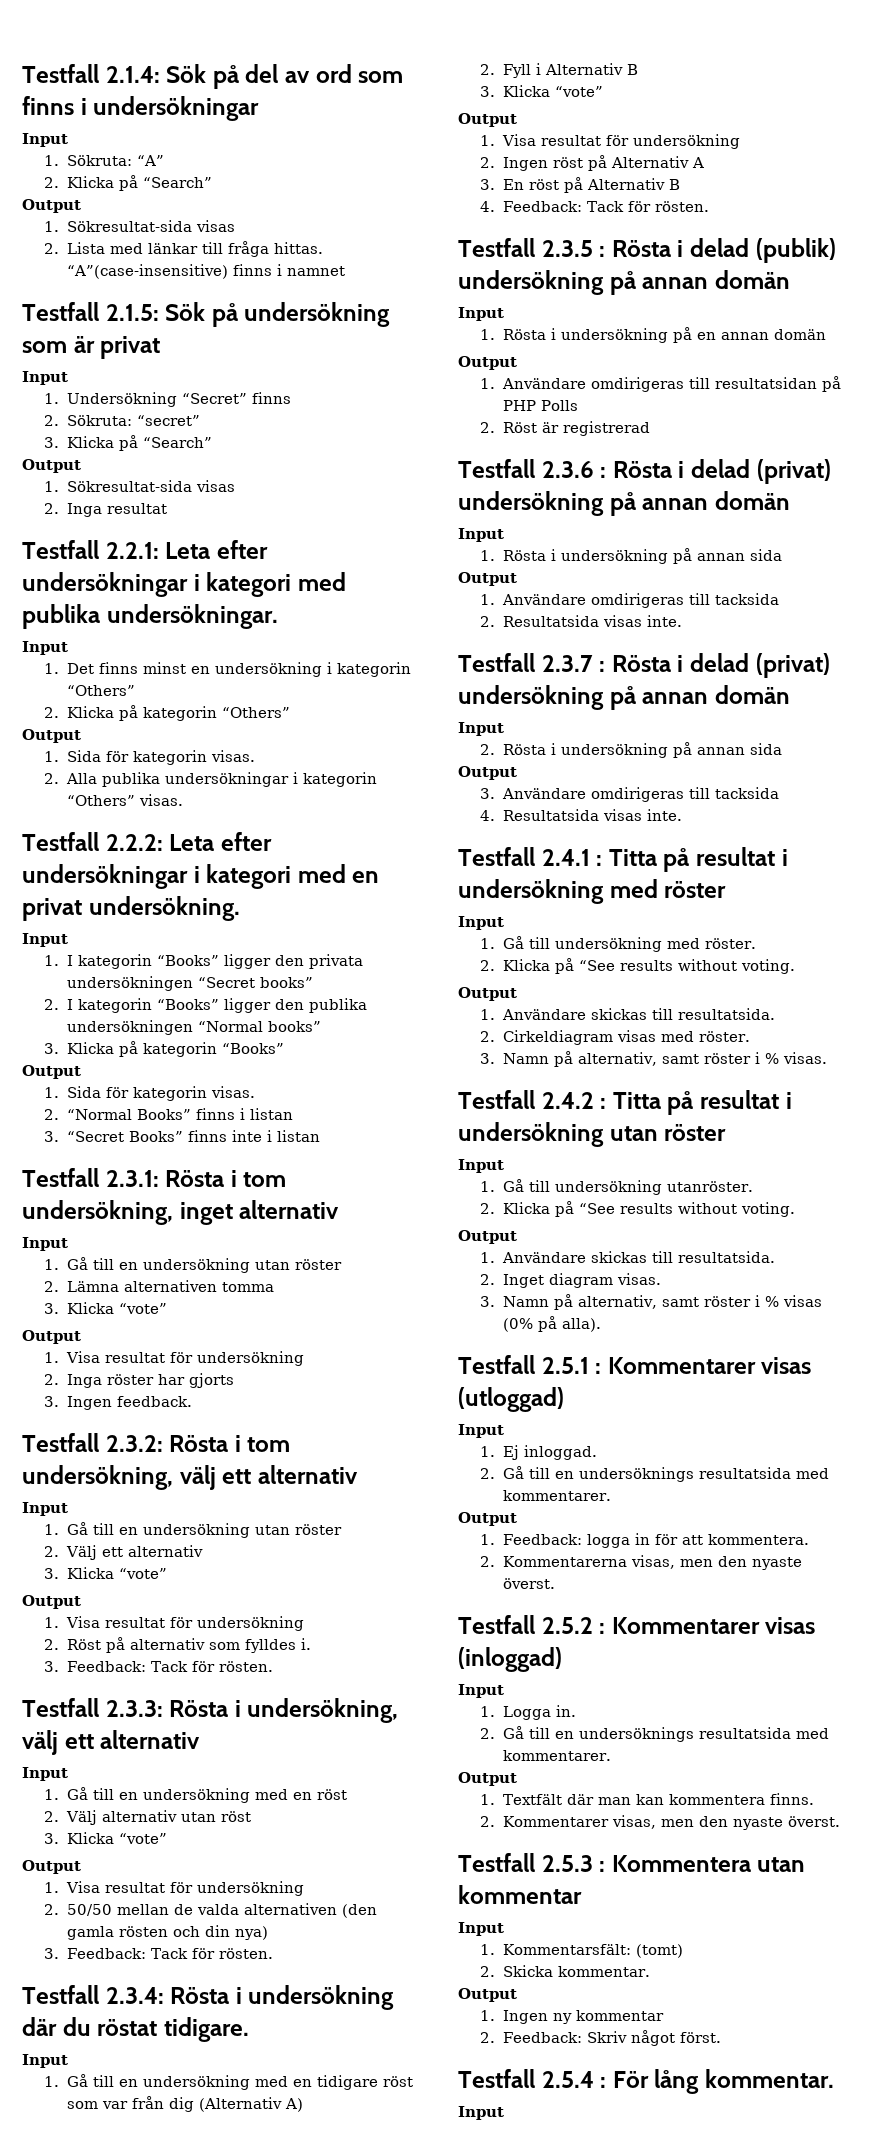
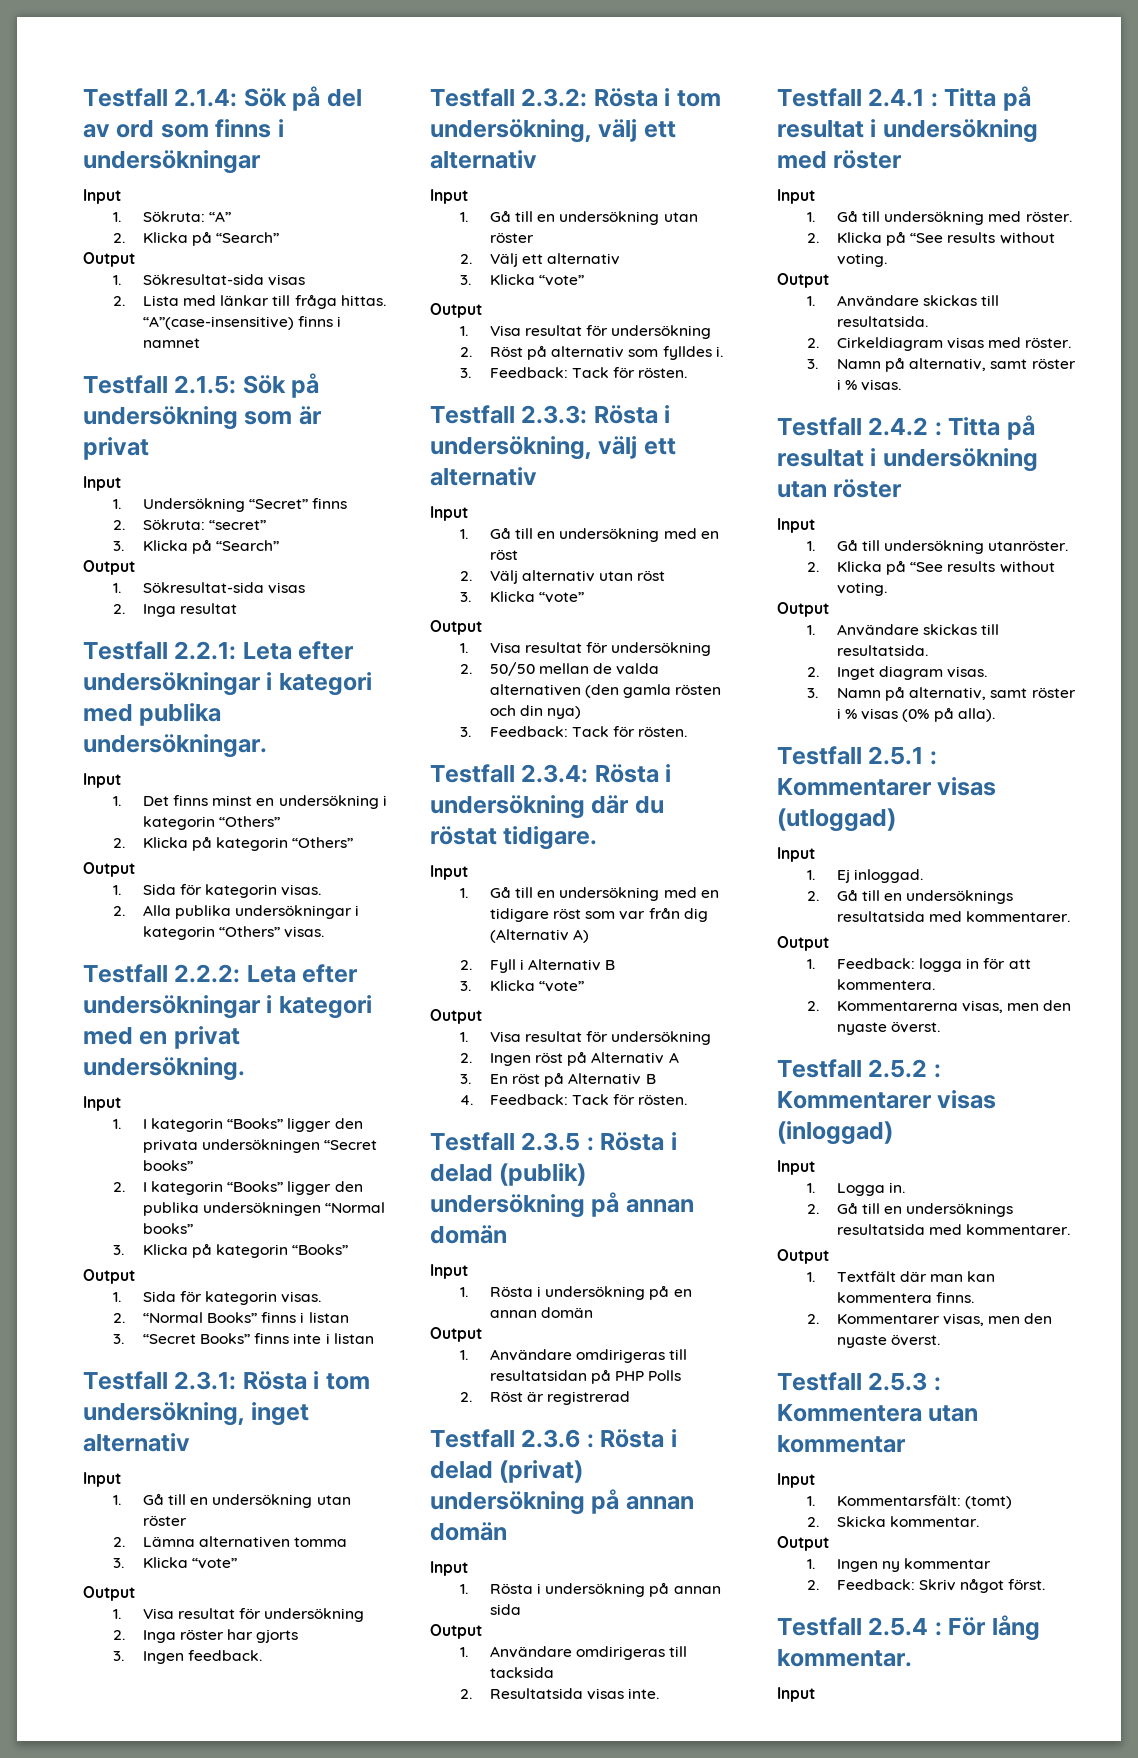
- Testfall 2.3.7 : Rösta i delad (privat) undersökning på annan domän
- Input
- 2. Rösta i undersökning på annan sida
- Output
- 3. Användare omdirigeras till tacksida
- 4. Resultatsida visas inte.

